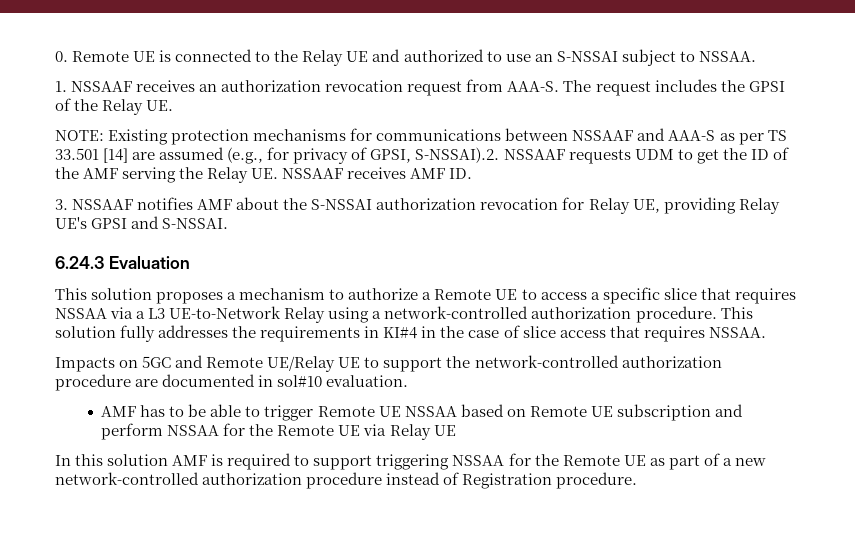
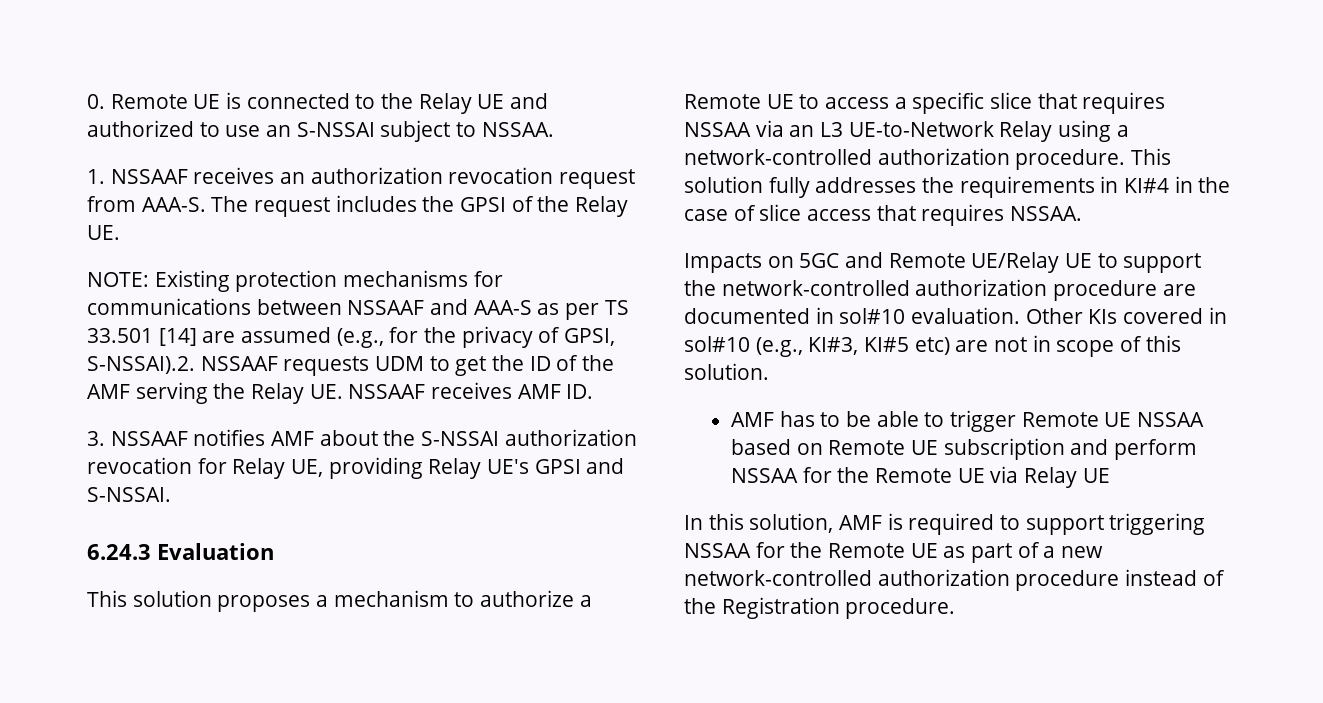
- NOTE: Existing protection mechanisms for communications between NSSAAF and AAA-S as per TS 33.501 [14] are assumed (e.g., for privacy of GPSI, S-NSSAI).2. NSSAAF requests UDM to get the ID of the AMF serving the Relay UE. NSSAAF receives AMF ID.
+ NOTE: Existing protection mechanisms for communications between NSSAAF and AAA-S as per TS 33.501 [14] are assumed (e.g., for the privacy of GPSI, S-NSSAI).2. NSSAAF requests UDM to get the ID of the AMF serving the Relay UE. NSSAAF receives AMF ID.
- This solution proposes a mechanism to authorize a Remote UE to access a specific slice that requires NSSAA via a L3 UE-to-Network Relay using a network-controlled authorization procedure.
+ This solution proposes a mechanism to authorize a Remote UE to access a specific slice that requires NSSAA via an L3 UE-to-Network Relay using a network-controlled authorization procedure.
+ Other KIs covered in sol#10 (e.g., KI#3, KI#5 etc) are not in scope of this solution.
- In this solution AMF is required to support triggering NSSAA for the Remote UE as part of a new network-controlled authorization procedure instead of Registration procedure.
+ In this solution, AMF is required to support triggering NSSAA for the Remote UE as part of a new network-controlled authorization procedure instead of the Registration procedure.

